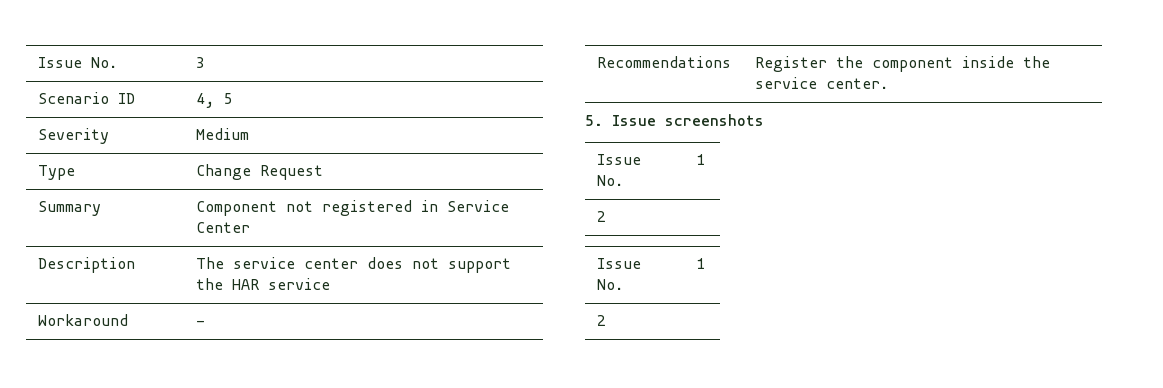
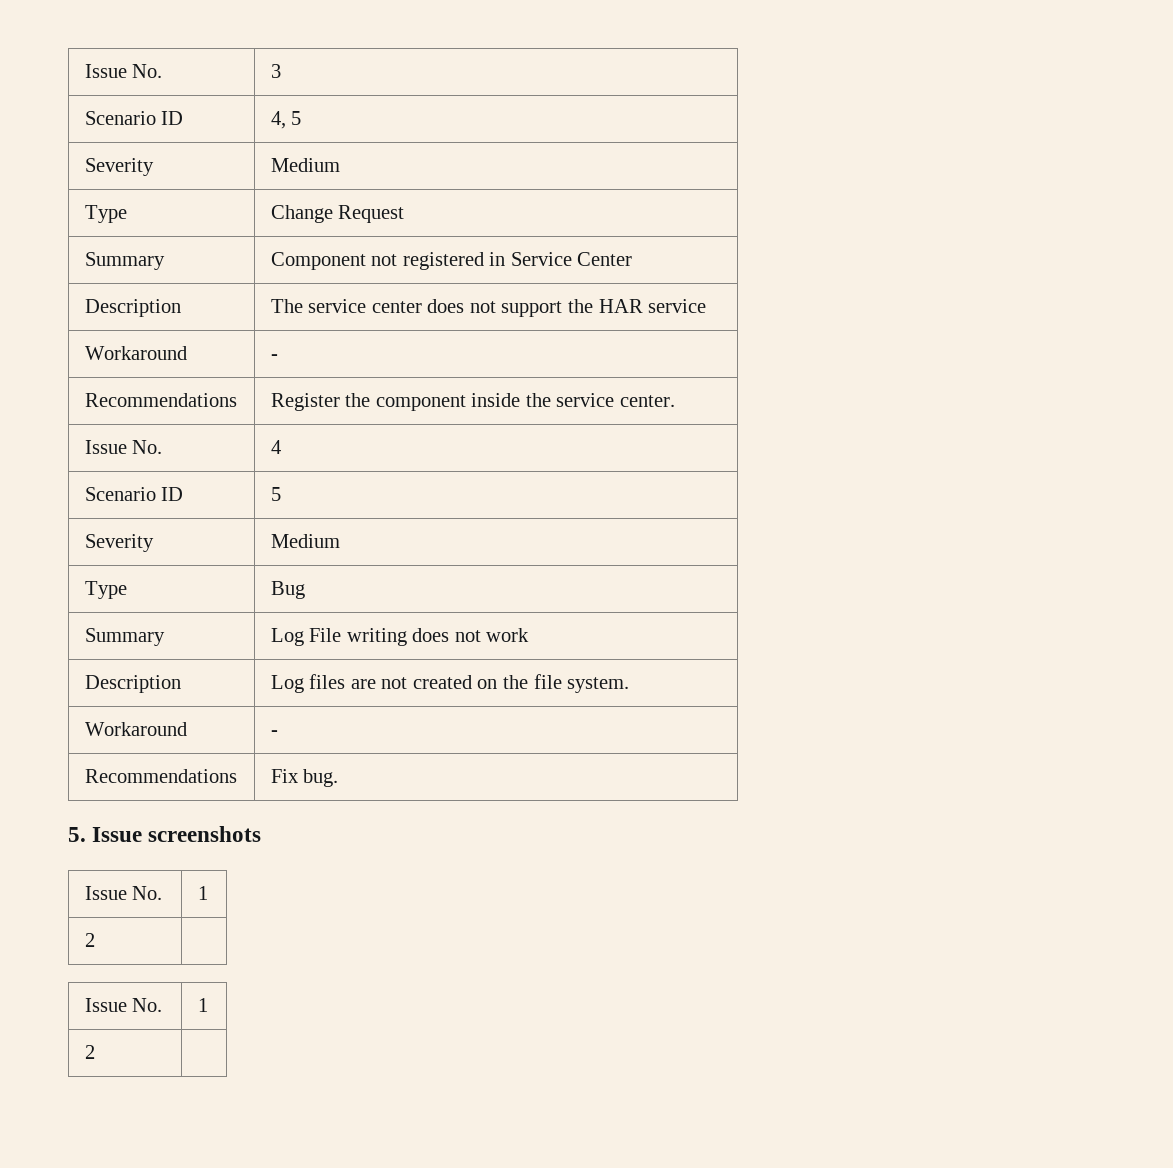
+ Issue No. | 4
+ Scenario ID | 5
+ Severity | Medium
+ Type | Bug
+ Summary | Log File writing does not work
+ Description | Log files are not created on the file system.
+ Workaround | -
+ Recommendations | Fix bug.

